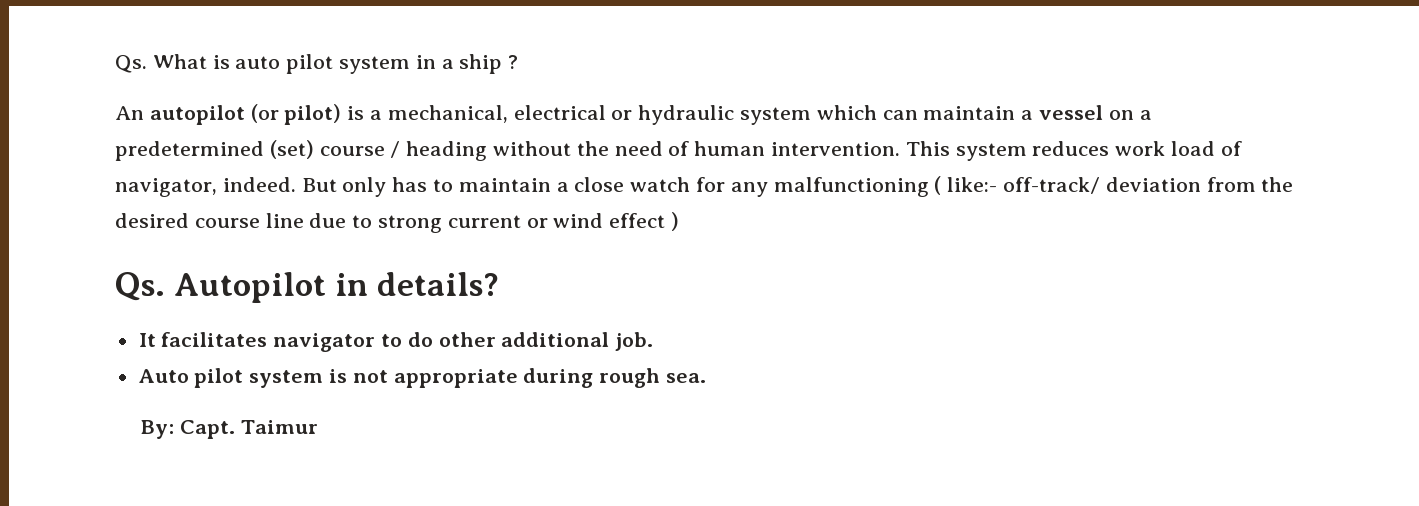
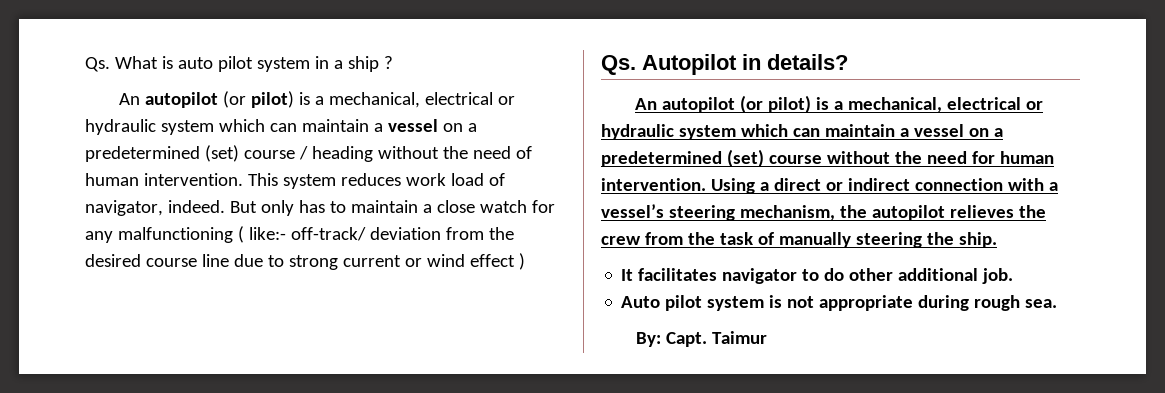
+ An autopilot (or pilot) is a mechanical, electrical or hydraulic system which can maintain a vessel on a predetermined (set) course without the need for human intervention. Using a direct or indirect connection with a vessel’s steering mechanism, the autopilot relieves the crew from the task of manually steering the ship.

